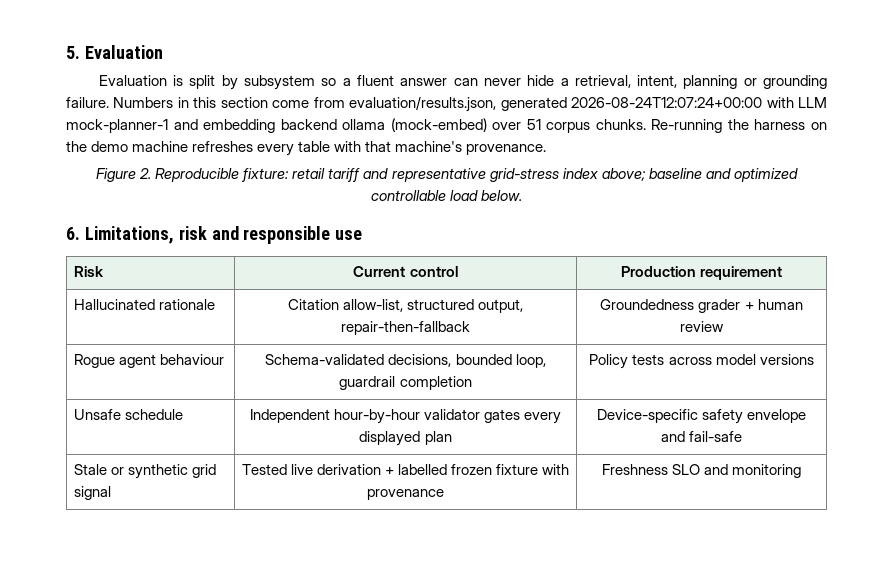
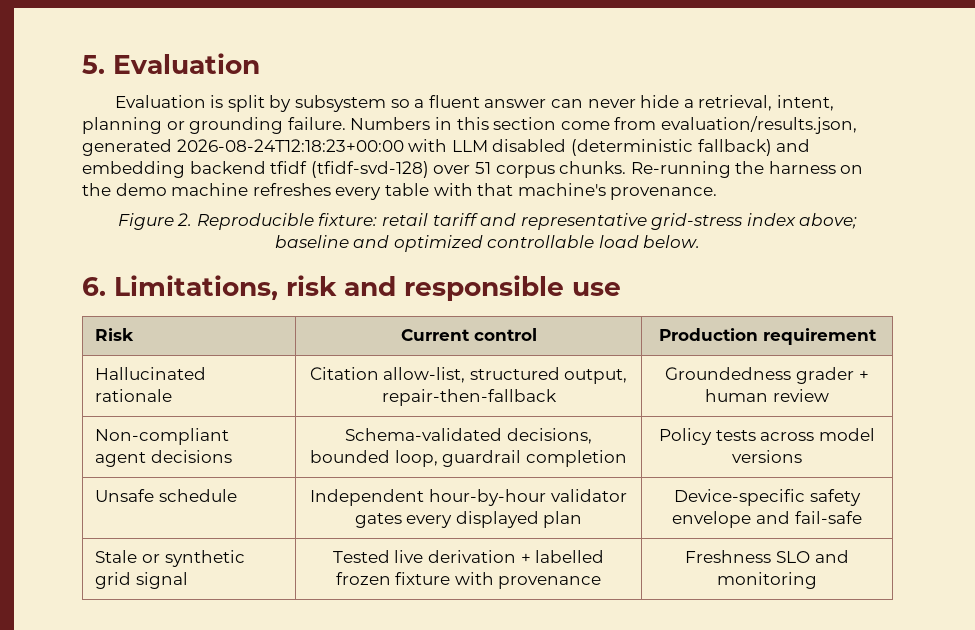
- Numbers in this section come from evaluation/results.json, generated 2026-08-24T12:07:24+00:00 with LLM mock-planner-1 and embedding backend ollama (mock-embed) over 51 corpus chunks.
+ Numbers in this section come from evaluation/results.json, generated 2026-08-24T12:18:23+00:00 with LLM disabled (deterministic fallback) and embedding backend tfidf (tfidf-svd-128) over 51 corpus chunks.
- Rogue agent behaviour | Schema-validated decisions, bounded loop, guardrail completion | Policy tests across model versions
+ Non-compliant agent decisions | Schema-validated decisions, bounded loop, guardrail completion | Policy tests across model versions

